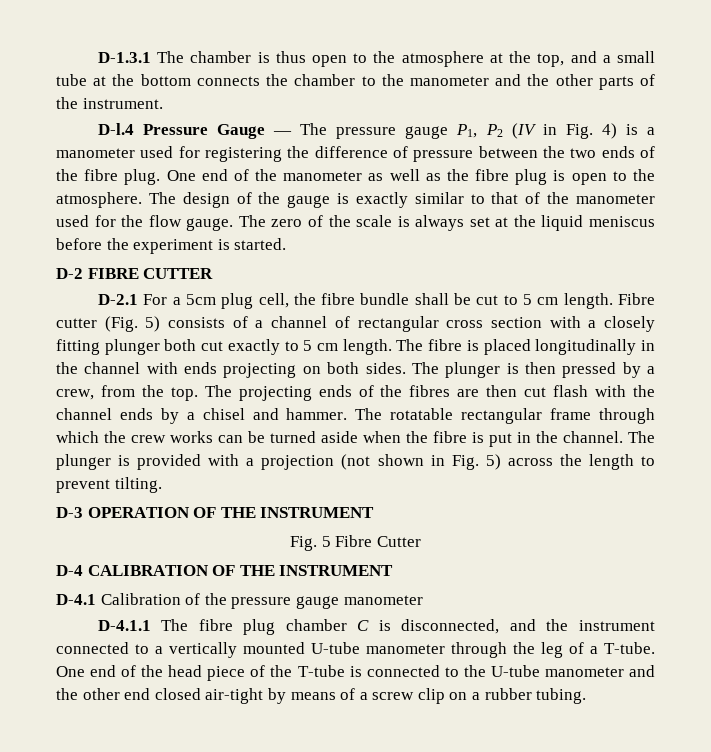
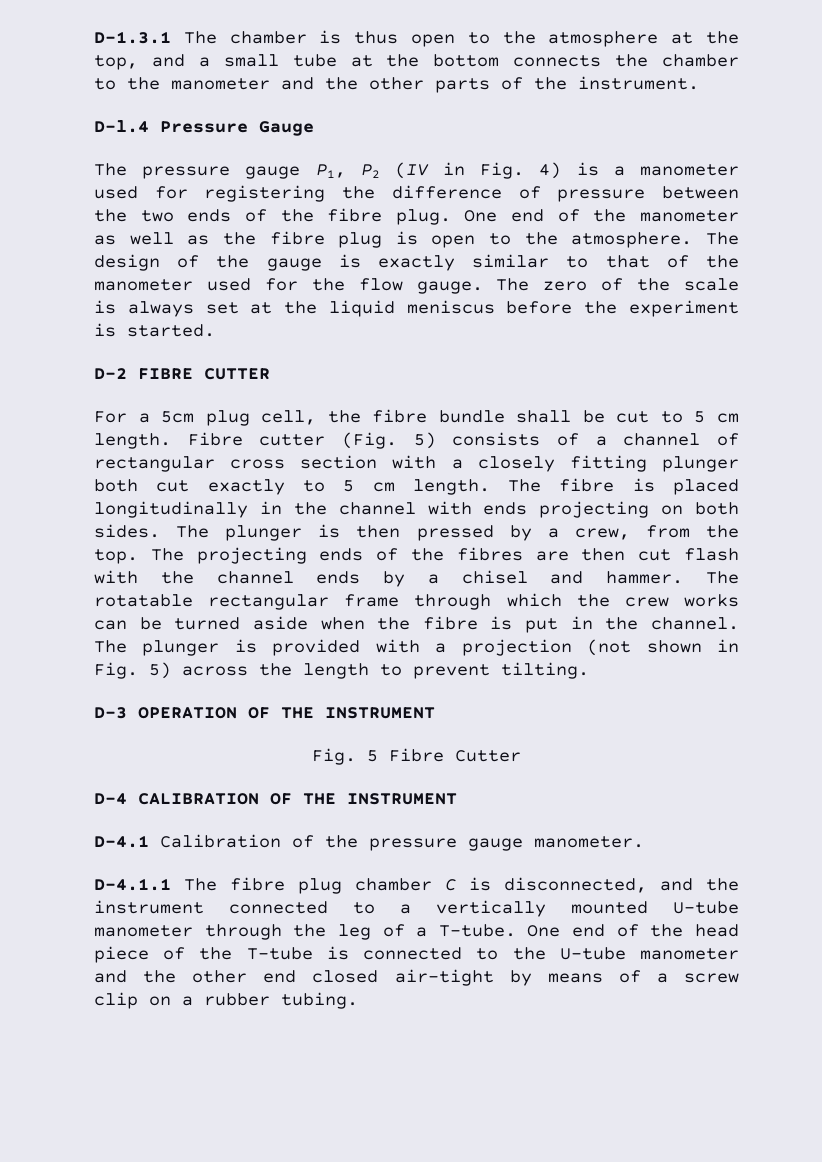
- D-l.4 Pressure Gauge — The pressure gauge P1, P2 (IV in Fig. 4) is a manometer used for registering the difference of pressure between the two ends of the fibre plug.
+ D-l.4 Pressure Gauge
+ The pressure gauge P1, P2 (IV in Fig. 4) is a manometer used for registering the difference of pressure between the two ends of the fibre plug.
- D-2.1 For a 5cm plug cell, the fibre bundle shall be cut to 5 cm length.
+ For a 5cm plug cell, the fibre bundle shall be cut to 5 cm length.
- D-4.1 Calibration of the pressure gauge manometer
+ D-4.1 Calibration of the pressure gauge manometer.

